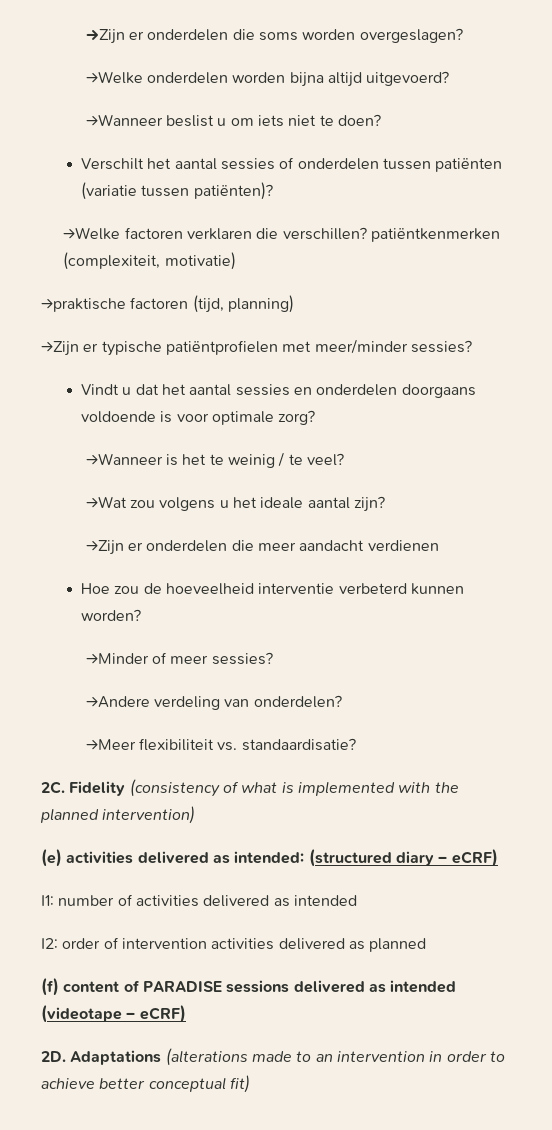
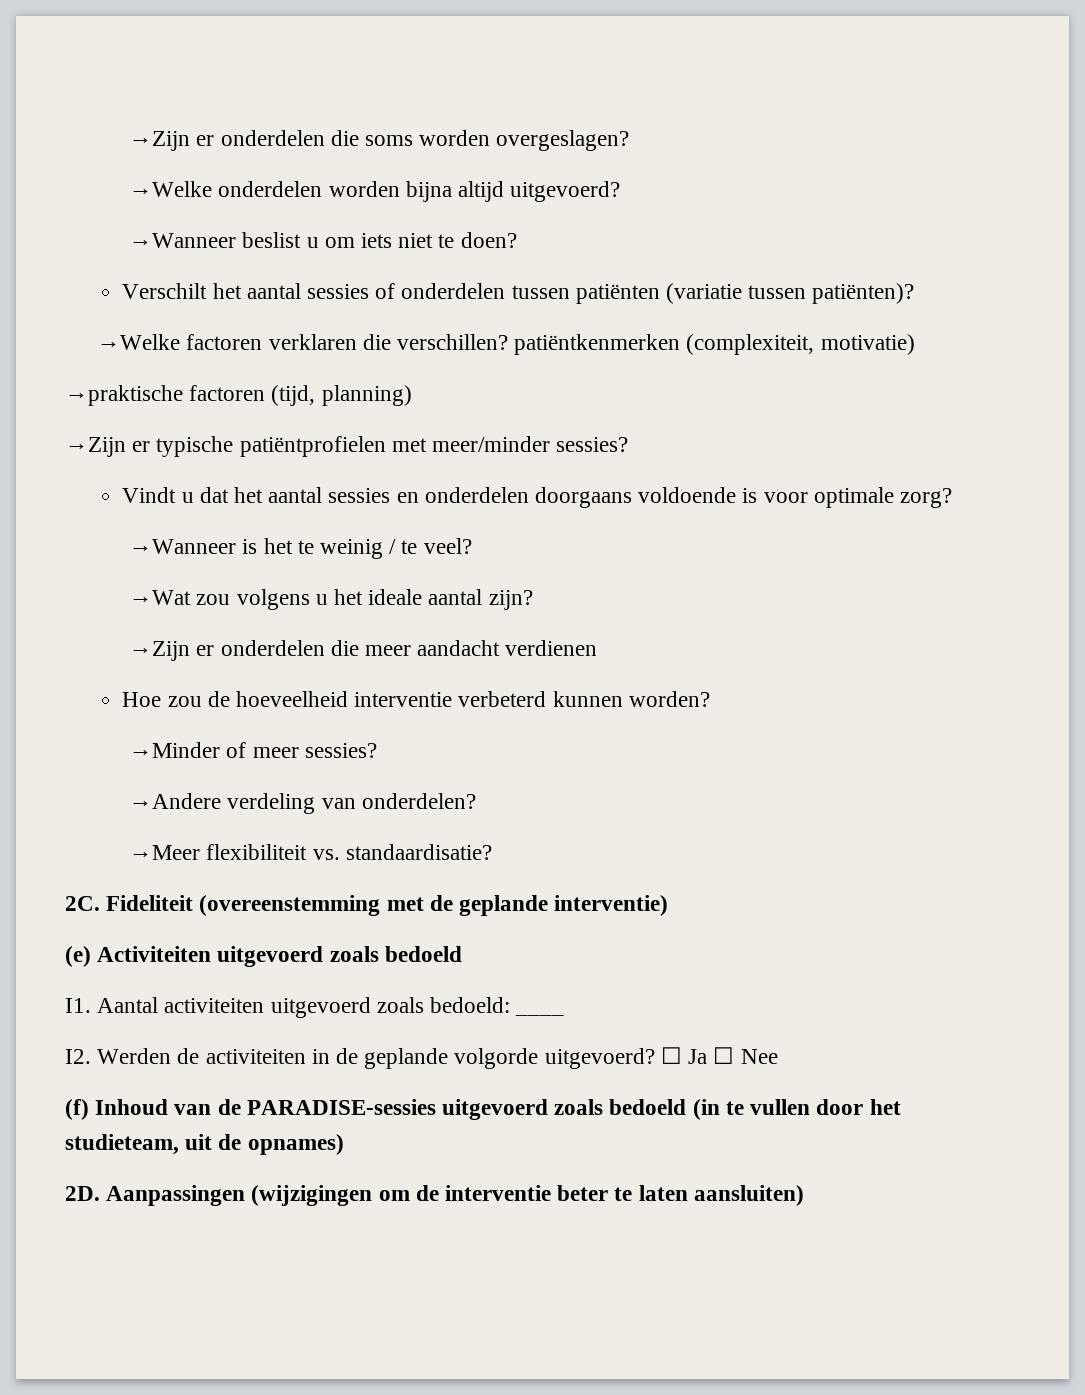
- Fidelity (consistency of what is implemented with the planned intervention)
- (e) activities delivered as intended: (structured diary – eCRF)
- I1: number of activities delivered as intended
- I2: order of intervention activities delivered as planned
- (f) content of PARADISE sessions delivered as intended (videotape – eCRF)
- 2D. Adaptations (alterations made to an intervention in order to achieve better conceptual fit)
+ Fideliteit (overeenstemming met de geplande interventie)
+ (e) Activiteiten uitgevoerd zoals bedoeld
+ I1. Aantal activiteiten uitgevoerd zoals bedoeld: ____
+ I2. Werden de activiteiten in de geplande volgorde uitgevoerd? ☐ Ja ☐ Nee
+ (f) Inhoud van de PARADISE-sessies uitgevoerd zoals bedoeld (in te vullen door het studieteam, uit de opnames)
+ 2D. Aanpassingen (wijzigingen om de interventie beter te laten aansluiten)

